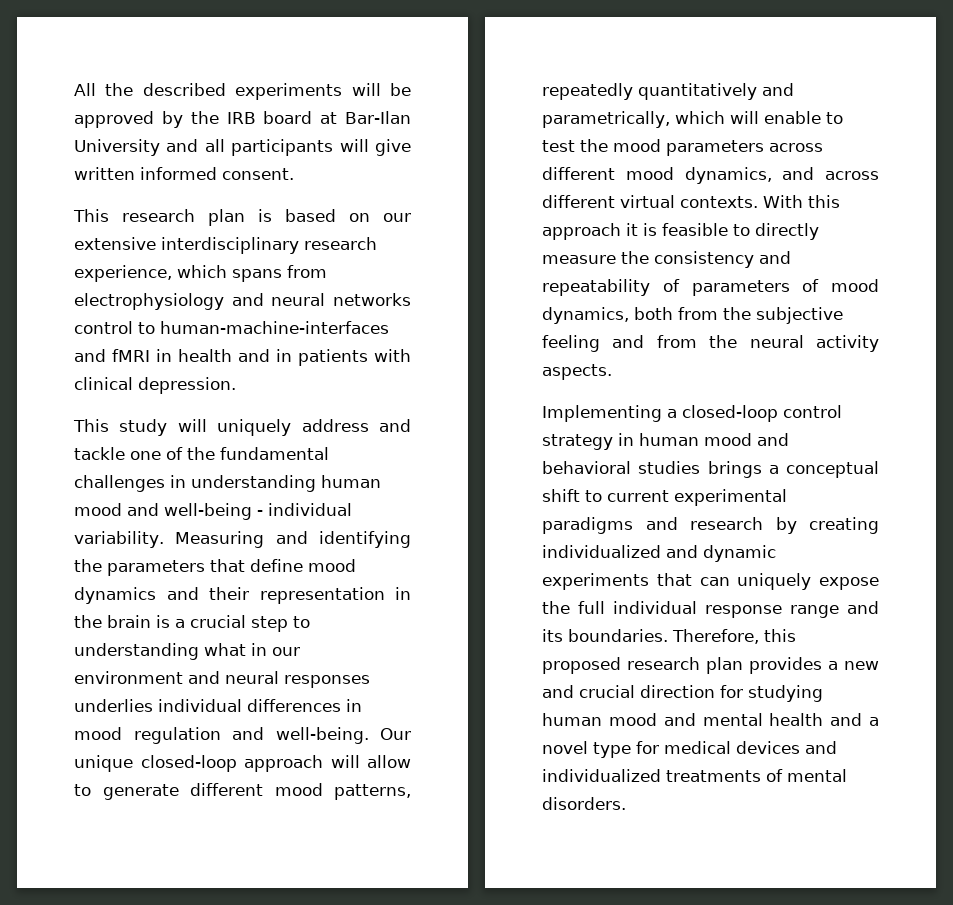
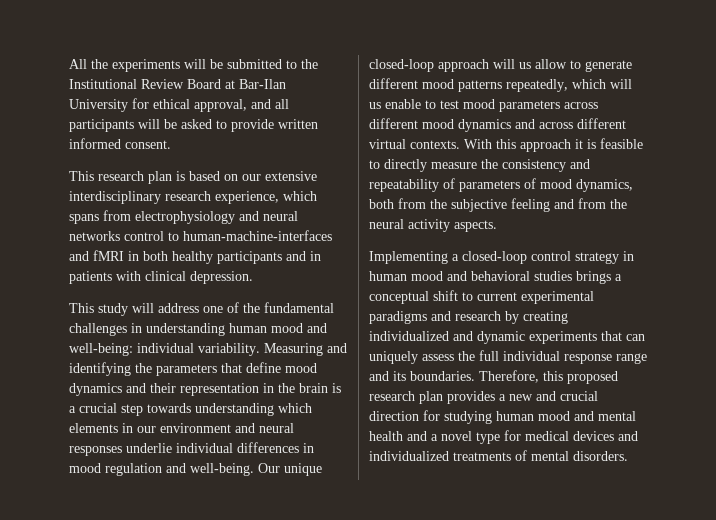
- All the described experiments will be approved by the IRB board at Bar-Ilan University and all participants will give written informed consent.
+ All the experiments will be submitted to the Institutional Review Board at Bar-Ilan University for ethical approval, and all participants will be asked to provide written informed consent.
- This research plan is based on our extensive interdisciplinary research experience, which spans from electrophysiology and neural networks control to human-machine-interfaces and fMRI in health and in patients with clinical depression.
+ This research plan is based on our extensive interdisciplinary research experience, which spans from electrophysiology and neural networks control to human-machine-interfaces and fMRI in both healthy participants and in patients with clinical depression.
- This study will uniquely address and tackle one of the fundamental challenges in understanding human mood and well-being - individual variability.
+ This study will address one of the fundamental challenges in understanding human mood and well-being: individual variability.
- Measuring and identifying the parameters that define mood dynamics and their representation in the brain is a crucial step to understanding what in our environment and neural responses underlies individual differences in mood regulation and well-being.
+ Measuring and identifying the parameters that define mood dynamics and their representation in the brain is a crucial step towards understanding which elements in our environment and neural responses underlie individual differences in mood regulation and well-being.
- Our unique closed-loop approach will allow to generate different mood patterns, repeatedly quantitatively and parametrically, which will enable to test the mood parameters across different mood dynamics, and across different virtual contexts.
+ Our unique closed-loop approach will us allow to generate different mood patterns repeatedly, which will us enable to test mood parameters across different mood dynamics and across different virtual contexts.
- Implementing a closed-loop control strategy in human mood and behavioral studies brings a conceptual shift to current experimental paradigms and research by creating individualized and dynamic experiments that can uniquely expose the full individual response range and its boundaries.
+ Implementing a closed-loop control strategy in human mood and behavioral studies brings a conceptual shift to current experimental paradigms and research by creating individualized and dynamic experiments that can uniquely assess the full individual response range and its boundaries.

